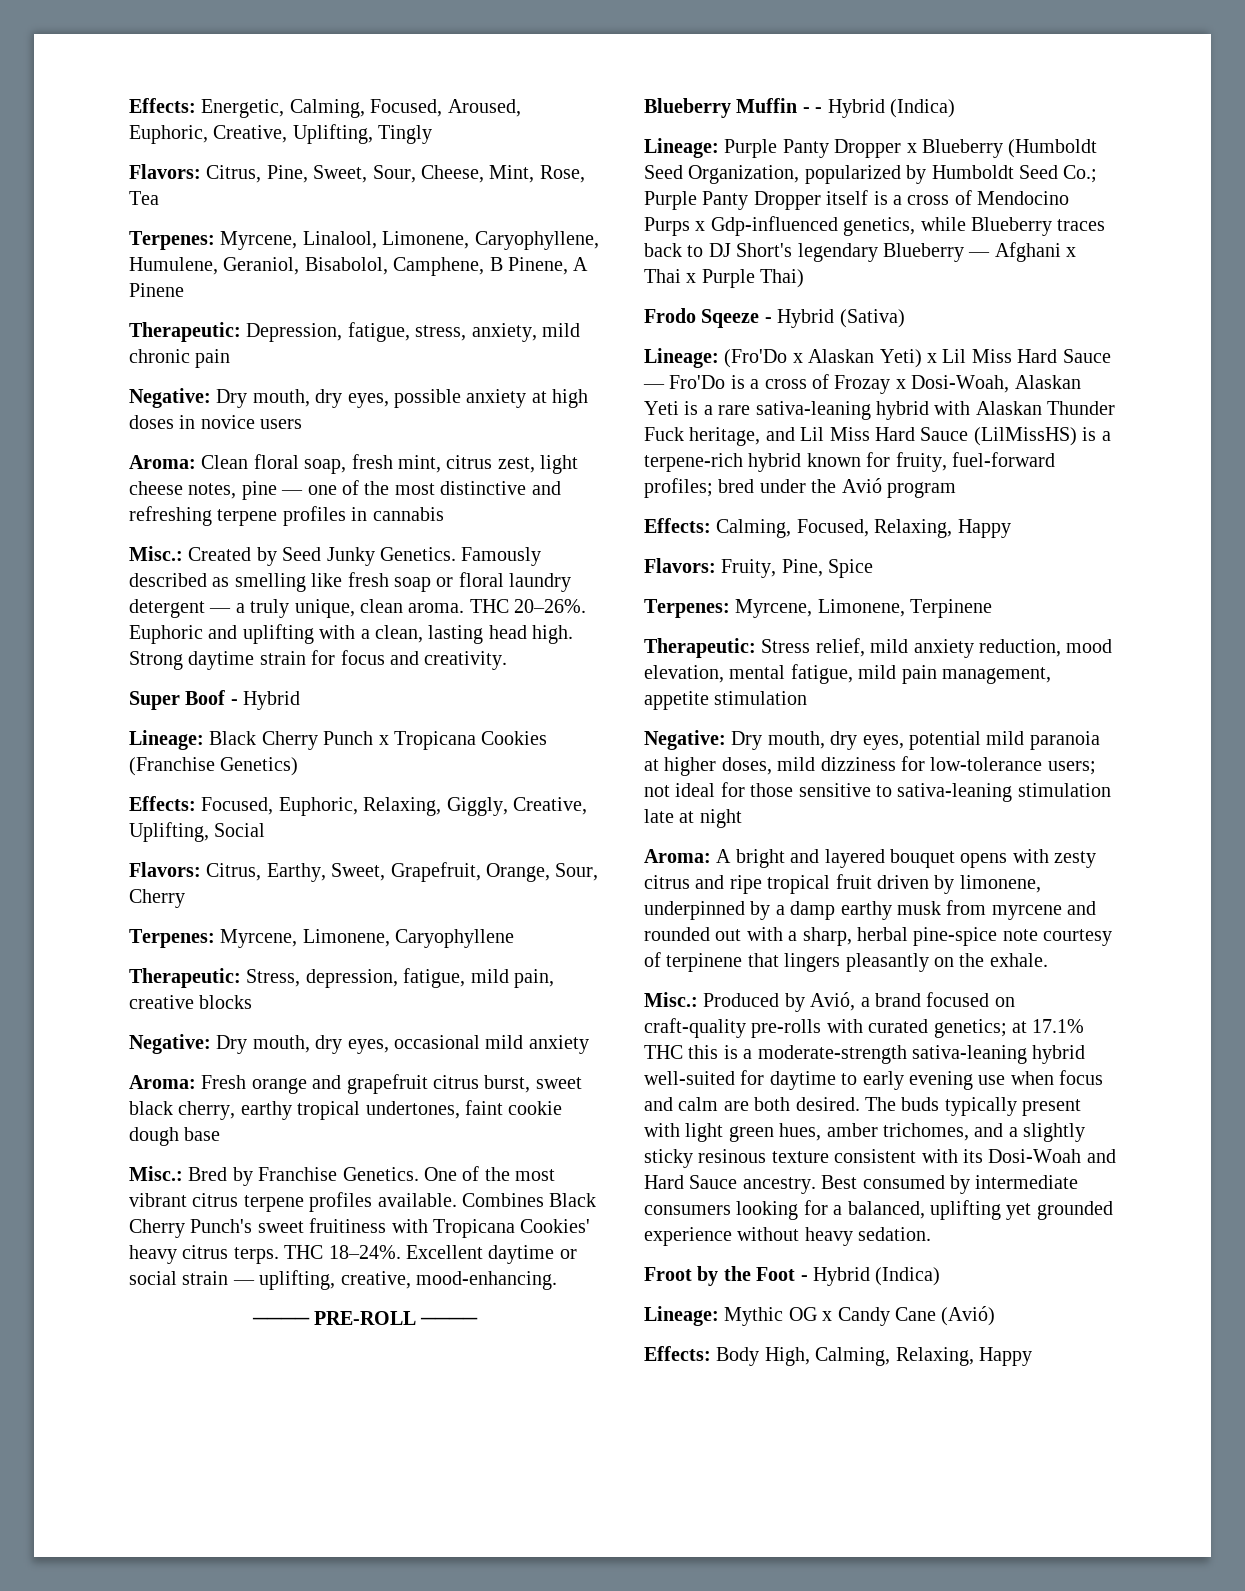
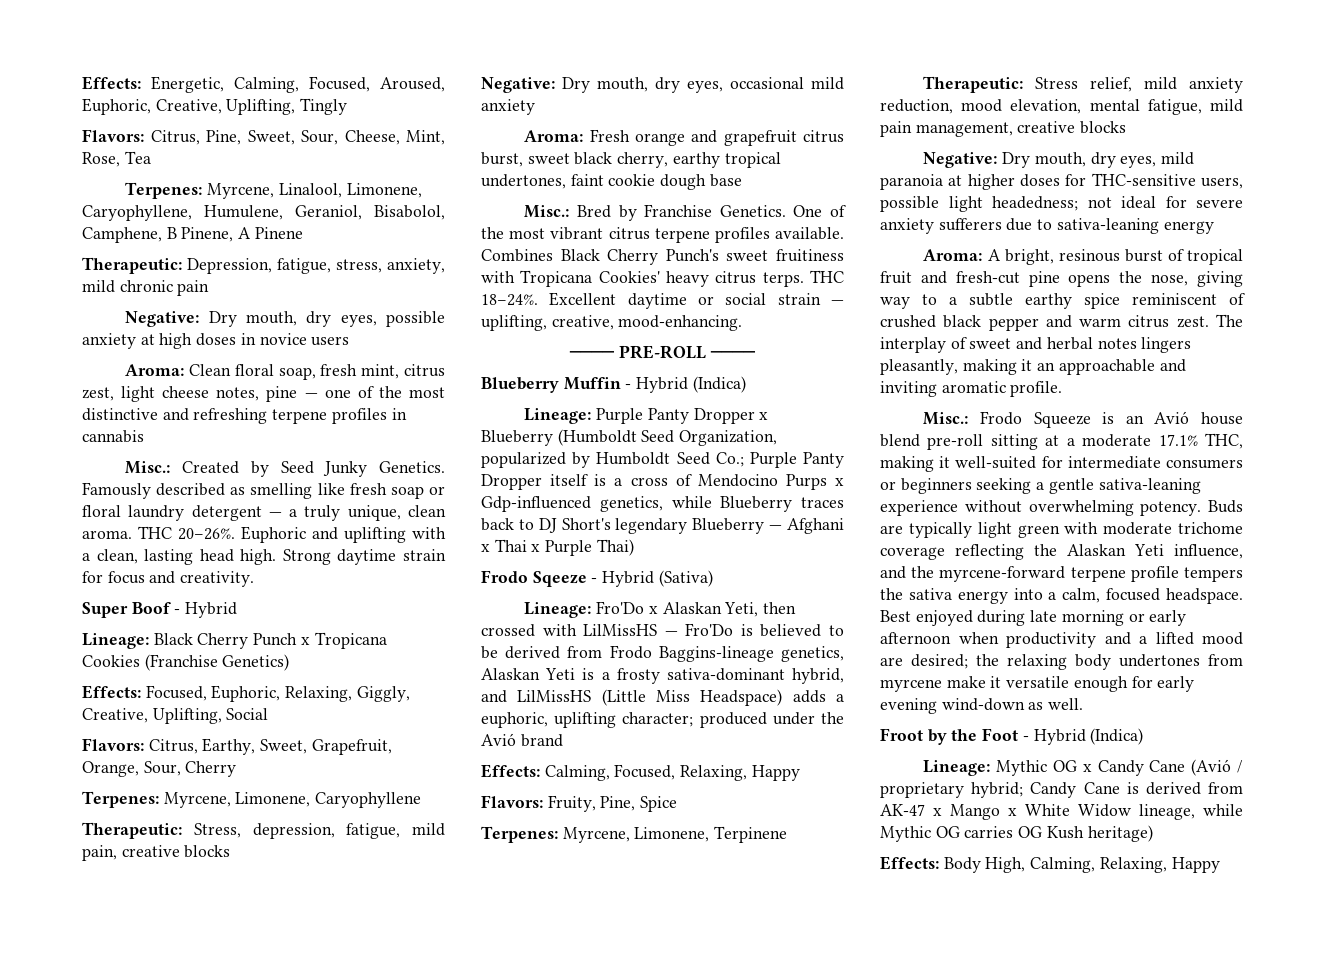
- Blueberry Muffin - - Hybrid (Indica)
+ Blueberry Muffin - Hybrid (Indica)
- Lineage: (Fro'Do x Alaskan Yeti) x Lil Miss Hard Sauce — Fro'Do is a cross of Frozay x Dosi-Woah, Alaskan Yeti is a rare sativa-leaning hybrid with Alaskan Thunder Fuck heritage, and Lil Miss Hard Sauce (LilMissHS) is a terpene-rich hybrid known for fruity, fuel-forward profiles; bred under the Avió program
+ Lineage: Fro'Do x Alaskan Yeti, then crossed with LilMissHS — Fro'Do is believed to be derived from Frodo Baggins-lineage genetics, Alaskan Yeti is a frosty sativa-dominant hybrid, and LilMissHS (Little Miss Headspace) adds a euphoric, uplifting character; produced under the Avió brand
- Therapeutic: Stress relief, mild anxiety reduction, mood elevation, mental fatigue, mild pain management, appetite stimulation
- Negative: Dry mouth, dry eyes, potential mild paranoia at higher doses, mild dizziness for low-tolerance users; not ideal for those sensitive to sativa-leaning stimulation late at night
- Aroma: A bright and layered bouquet opens with zesty citrus and ripe tropical fruit driven by limonene, underpinned by a damp earthy musk from myrcene and rounded out with a sharp, herbal pine-spice note courtesy of terpinene that lingers pleasantly on the exhale.
- Misc.: Produced by Avió, a brand focused on craft-quality pre-rolls with curated genetics; at 17.1% THC this is a moderate-strength sativa-leaning hybrid well-suited for daytime to early evening use when focus and calm are both desired. The buds typically present with light green hues, amber trichomes, and a slightly sticky resinous texture consistent with its Dosi-Woah and Hard Sauce ancestry. Best consumed by intermediate consumers looking for a balanced, uplifting yet grounded experience without heavy sedation.
+ Therapeutic: Stress relief, mild anxiety reduction, mood elevation, mental fatigue, mild pain management, creative blocks
+ Negative: Dry mouth, dry eyes, mild paranoia at higher doses for THC-sensitive users, possible light headedness; not ideal for severe anxiety sufferers due to sativa-leaning energy
+ Aroma: A bright, resinous burst of tropical fruit and fresh-cut pine opens the nose, giving way to a subtle earthy spice reminiscent of crushed black pepper and warm citrus zest. The interplay of sweet and herbal notes lingers pleasantly, making it an approachable and inviting aromatic profile.
+ Misc.: Frodo Squeeze is an Avió house blend pre-roll sitting at a moderate 17.1% THC, making it well-suited for intermediate consumers or beginners seeking a gentle sativa-leaning experience without overwhelming potency. Buds are typically light green with moderate trichome coverage reflecting the Alaskan Yeti influence, and the myrcene-forward terpene profile tempers the sativa energy into a calm, focused headspace. Best enjoyed during late morning or early afternoon when productivity and a lifted mood are desired; the relaxing body undertones from myrcene make it versatile enough for early evening wind-down as well.
- Lineage: Mythic OG x Candy Cane (Avió)
+ Lineage: Mythic OG x Candy Cane (Avió / proprietary hybrid; Candy Cane is derived from AK-47 x Mango x White Widow lineage, while Mythic OG carries OG Kush heritage)

